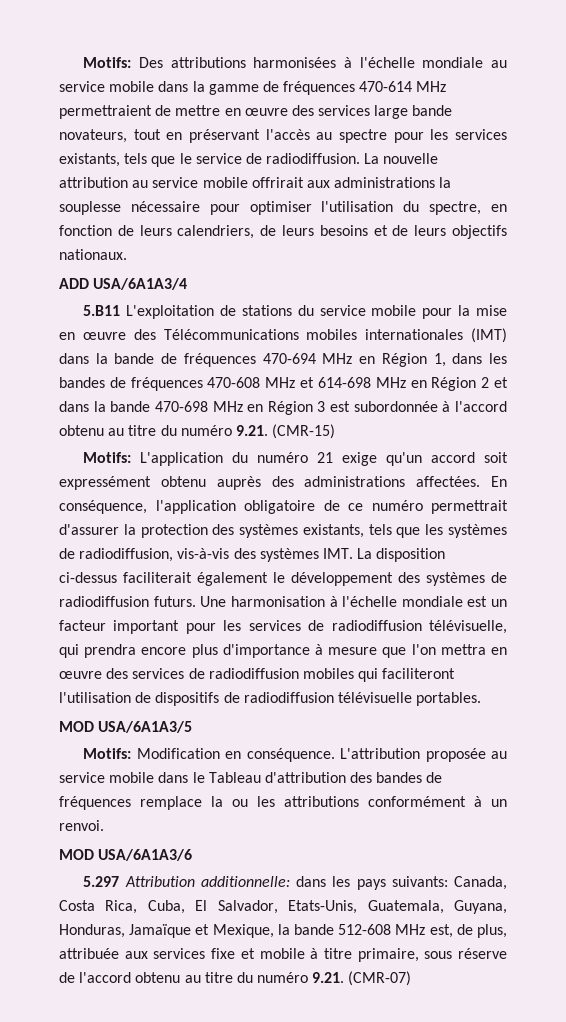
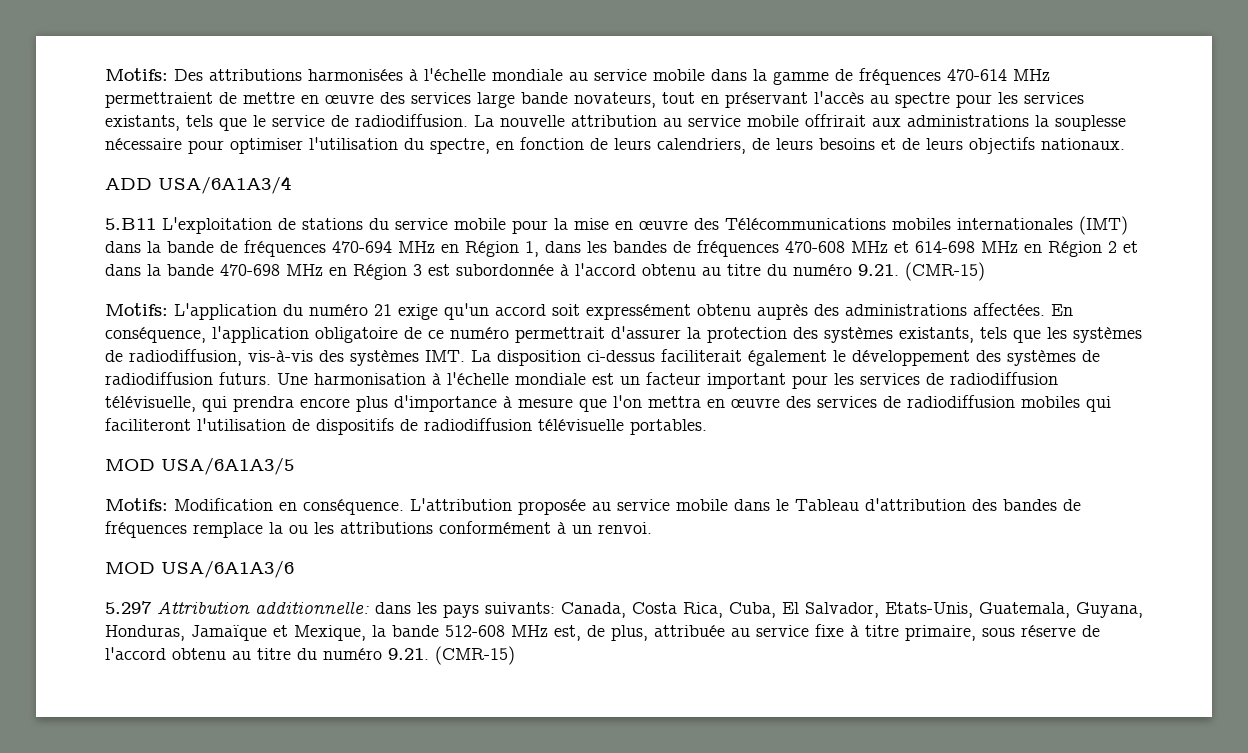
- 5.297 Attribution additionnelle: dans les pays suivants: Canada, Costa Rica, Cuba, El Salvador, Etats-Unis, Guatemala, Guyana, Honduras, Jamaïque et Mexique, la bande 512-608 MHz est, de plus, attribuée aux services fixe et mobile à titre primaire, sous réserve de l'accord obtenu au titre du numéro 9.21. (CMR-07)
+ 5.297 Attribution additionnelle: dans les pays suivants: Canada, Costa Rica, Cuba, El Salvador, Etats-Unis, Guatemala, Guyana, Honduras, Jamaïque et Mexique, la bande 512-608 MHz est, de plus, attribuée au service fixe à titre primaire, sous réserve de l'accord obtenu au titre du numéro 9.21. (CMR-15)

